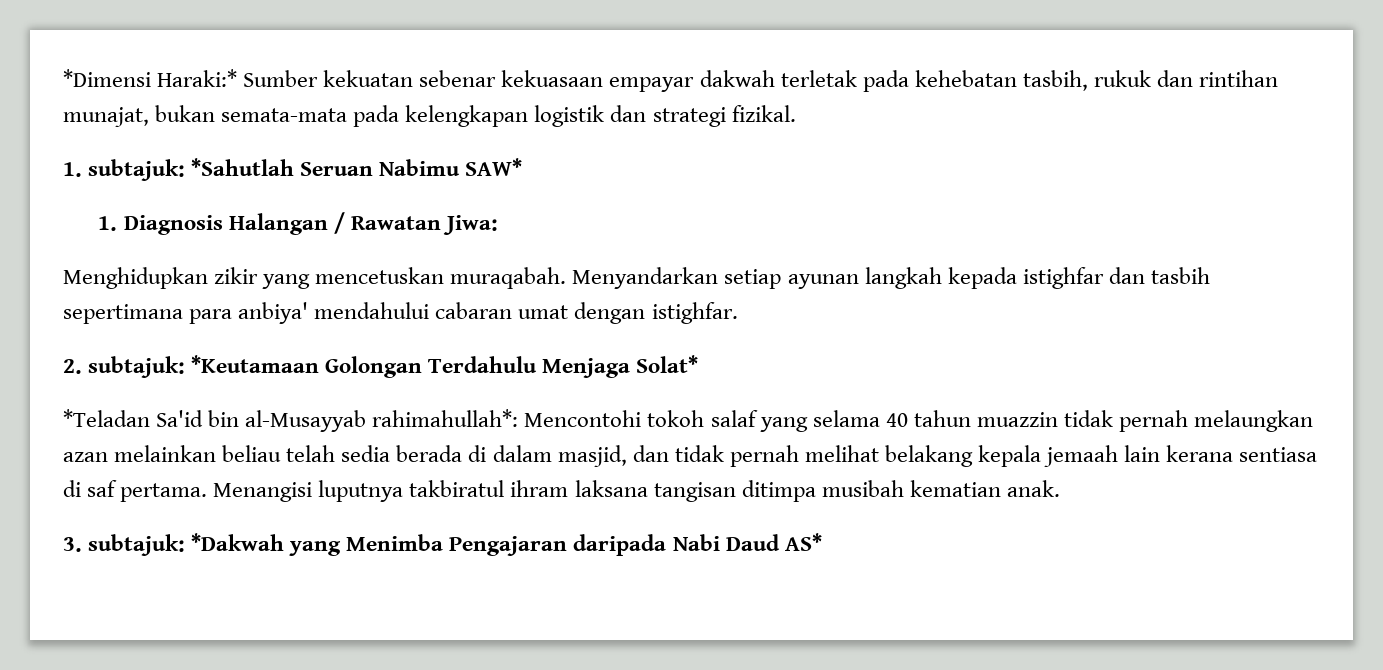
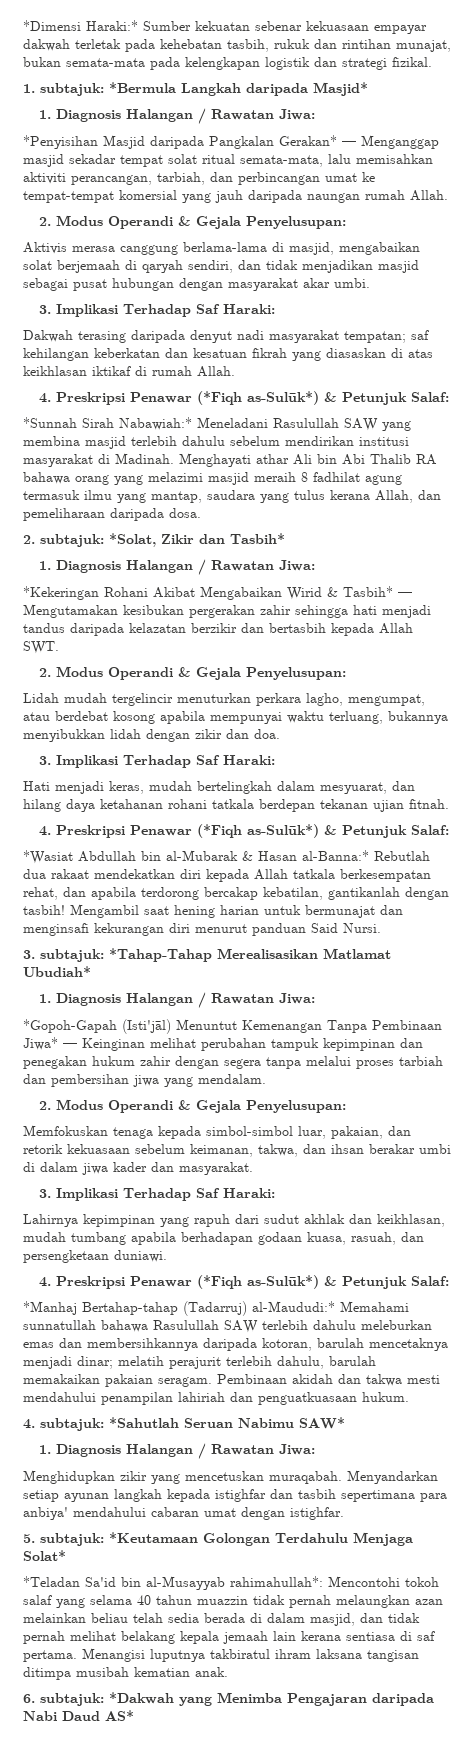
- 1. subtajuk: *Sahutlah Seruan Nabimu SAW*
+ 1. subtajuk: *Bermula Langkah daripada Masjid*
+ 1. Diagnosis Halangan / Rawatan Jiwa:
+ *Penyisihan Masjid daripada Pangkalan Gerakan* — Menganggap masjid sekadar tempat solat ritual semata-mata, lalu memisahkan aktiviti perancangan, tarbiah, dan perbincangan umat ke tempat-tempat komersial yang jauh daripada naungan rumah Allah.
+ 2. Modus Operandi & Gejala Penyelusupan:
+ Aktivis merasa canggung berlama-lama di masjid, mengabaikan solat berjemaah di qaryah sendiri, dan tidak menjadikan masjid sebagai pusat hubungan dengan masyarakat akar umbi.
+ 3. Implikasi Terhadap Saf Haraki:
+ Dakwah terasing daripada denyut nadi masyarakat tempatan; saf kehilangan keberkatan dan kesatuan fikrah yang diasaskan di atas keikhlasan iktikaf di rumah Allah.
+ 4. Preskripsi Penawar (*Fiqh as-Sulūk*) & Petunjuk Salaf:
+ *Sunnah Sirah Nabawiah:* Meneladani Rasulullah SAW yang membina masjid terlebih dahulu sebelum mendirikan institusi masyarakat di Madinah. Menghayati athar Ali bin Abi Thalib RA bahawa orang yang melazimi masjid meraih 8 fadhilat agung termasuk ilmu yang mantap, saudara yang tulus kerana Allah, dan pemeliharaan daripada dosa.
+ 2. subtajuk: *Solat, Zikir dan Tasbih*
+ 1. Diagnosis Halangan / Rawatan Jiwa:
+ *Kekeringan Rohani Akibat Mengabaikan Wirid & Tasbih* — Mengutamakan kesibukan pergerakan zahir sehingga hati menjadi tandus daripada kelazatan berzikir dan bertasbih kepada Allah SWT.
+ 2. Modus Operandi & Gejala Penyelusupan:
+ Lidah mudah tergelincir menuturkan perkara lagho, mengumpat, atau berdebat kosong apabila mempunyai waktu terluang, bukannya menyibukkan lidah dengan zikir dan doa.
+ 3. Implikasi Terhadap Saf Haraki:
+ Hati menjadi keras, mudah bertelingkah dalam mesyuarat, dan hilang daya ketahanan rohani tatkala berdepan tekanan ujian fitnah.
+ 4. Preskripsi Penawar (*Fiqh as-Sulūk*) & Petunjuk Salaf:
+ *Wasiat Abdullah bin al-Mubarak & Hasan al-Banna:* Rebutlah dua rakaat mendekatkan diri kepada Allah tatkala berkesempatan rehat, dan apabila terdorong bercakap kebatilan, gantikanlah dengan tasbih! Mengambil saat hening harian untuk bermunajat dan menginsafi kekurangan diri menurut panduan Said Nursi.
+ 3. subtajuk: *Tahap-Tahap Merealisasikan Matlamat Ubudiah*
+ 1. Diagnosis Halangan / Rawatan Jiwa:
+ *Gopoh-Gapah (Isti'jāl) Menuntut Kemenangan Tanpa Pembinaan Jiwa* — Keinginan melihat perubahan tampuk kepimpinan dan penegakan hukum zahir dengan segera tanpa melalui proses tarbiah dan pembersihan jiwa yang mendalam.
+ 2. Modus Operandi & Gejala Penyelusupan:
+ Memfokuskan tenaga kepada simbol-simbol luar, pakaian, dan retorik kekuasaan sebelum keimanan, takwa, dan ihsan berakar umbi di dalam jiwa kader dan masyarakat.
+ 3. Implikasi Terhadap Saf Haraki:
+ Lahirnya kepimpinan yang rapuh dari sudut akhlak dan keikhlasan, mudah tumbang apabila berhadapan godaan kuasa, rasuah, dan persengketaan duniawi.
+ 4. Preskripsi Penawar (*Fiqh as-Sulūk*) & Petunjuk Salaf:
+ *Manhaj Bertahap-tahap (Tadarruj) al-Maududi:* Memahami sunnatullah bahawa Rasulullah SAW terlebih dahulu meleburkan emas dan membersihkannya daripada kotoran, barulah mencetaknya menjadi dinar; melatih perajurit terlebih dahulu, barulah memakaikan pakaian seragam. Pembinaan akidah dan takwa mesti mendahului penampilan lahiriah dan penguatkuasaan hukum.
+ 4. subtajuk: *Sahutlah Seruan Nabimu SAW*
- 2. subtajuk: *Keutamaan Golongan Terdahulu Menjaga Solat*
+ 5. subtajuk: *Keutamaan Golongan Terdahulu Menjaga Solat*
- 3. subtajuk: *Dakwah yang Menimba Pengajaran daripada Nabi Daud AS*
+ 6. subtajuk: *Dakwah yang Menimba Pengajaran daripada Nabi Daud AS*

